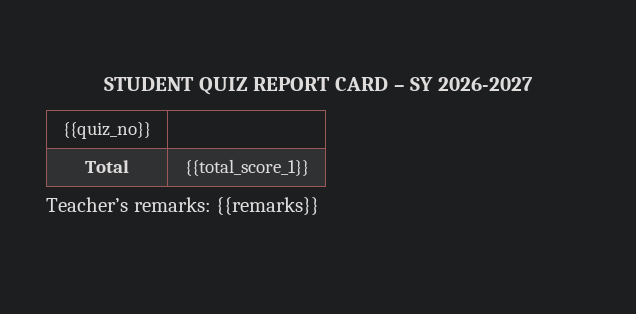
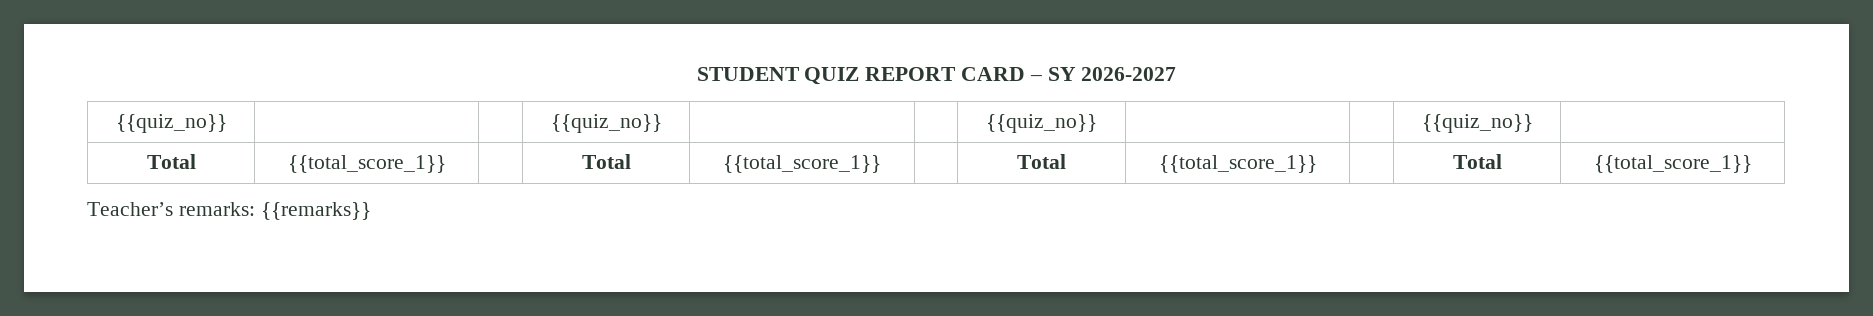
- {{quiz_no}} |
- Total | {{total_score_1}}
+ {{quiz_no}} | | | {{quiz_no}} | | | {{quiz_no}} | | | {{quiz_no}} |
+ Total | {{total_score_1}} | | Total | {{total_score_1}} | | Total | {{total_score_1}} | | Total | {{total_score_1}}

